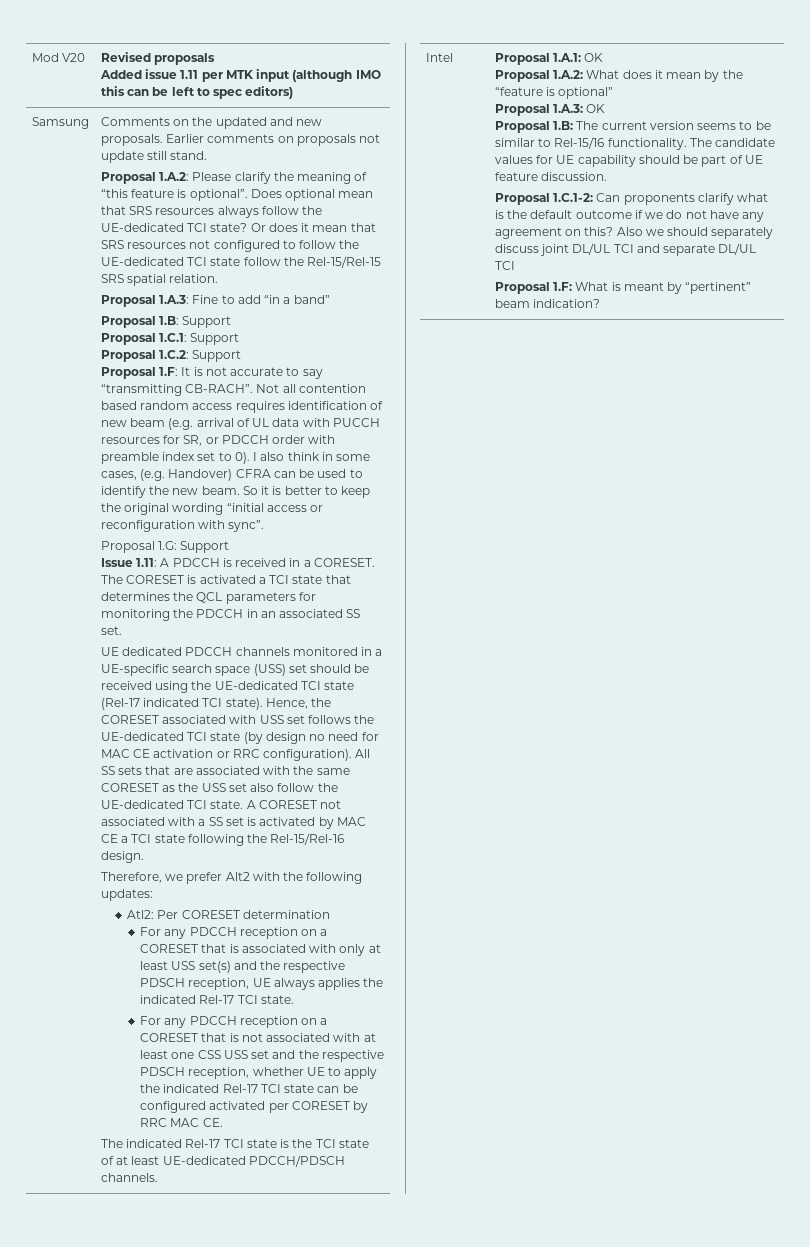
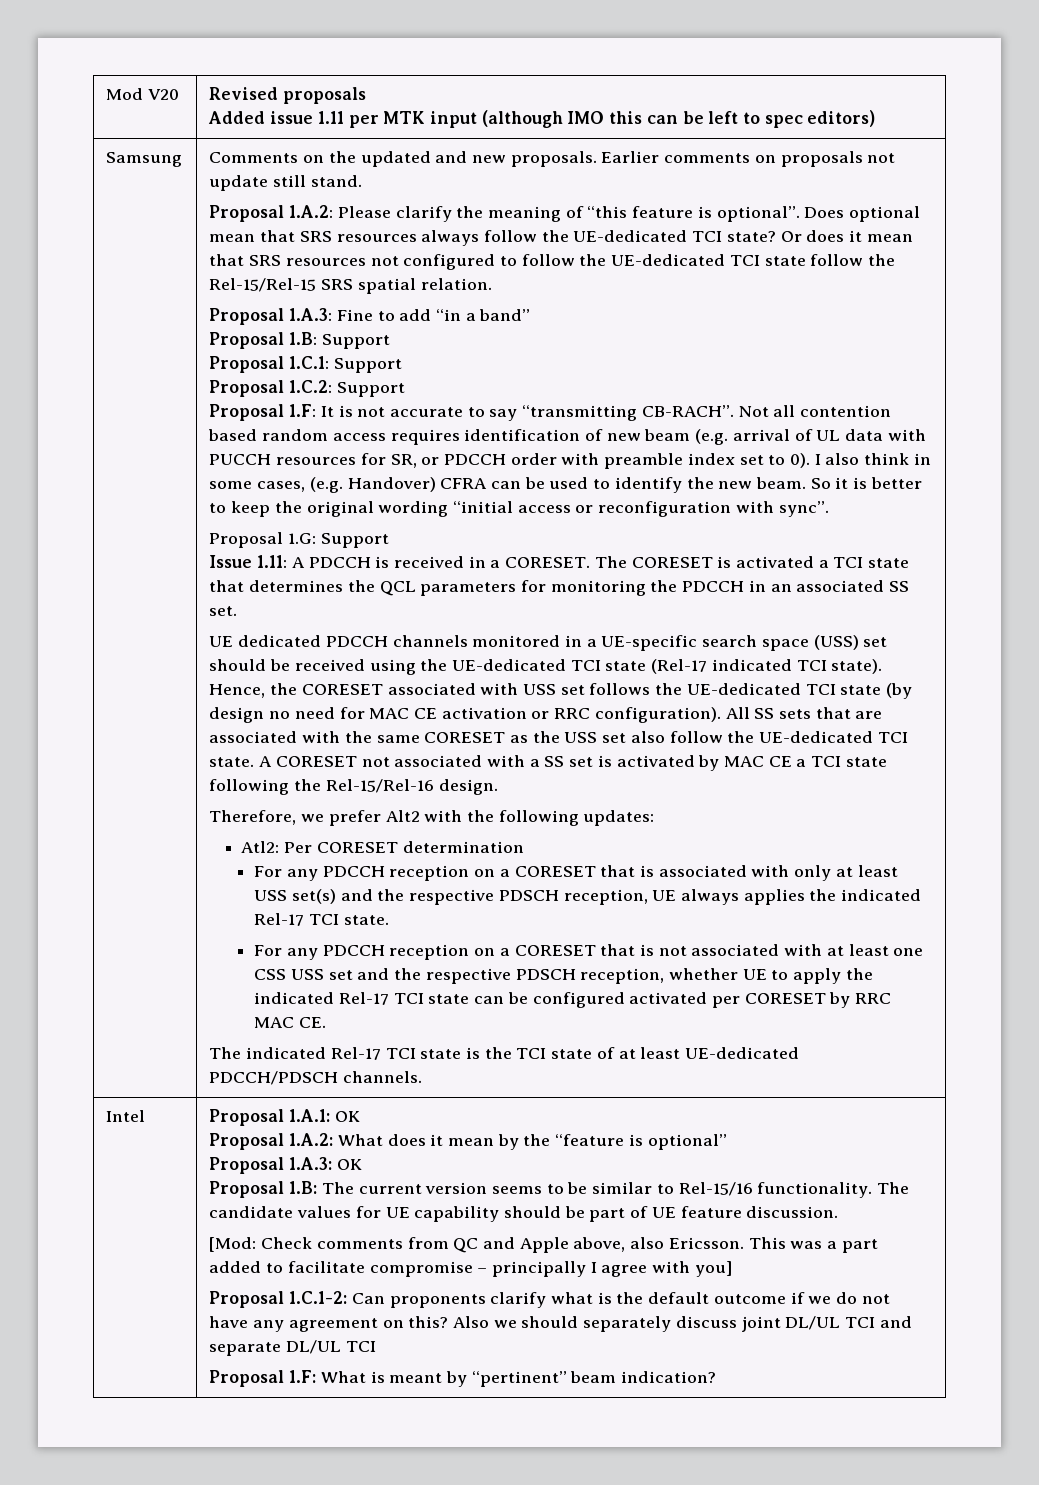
+ [Mod: Check comments from QC and Apple above, also Ericsson. This was a part added to facilitate compromise – principally I agree with you]

